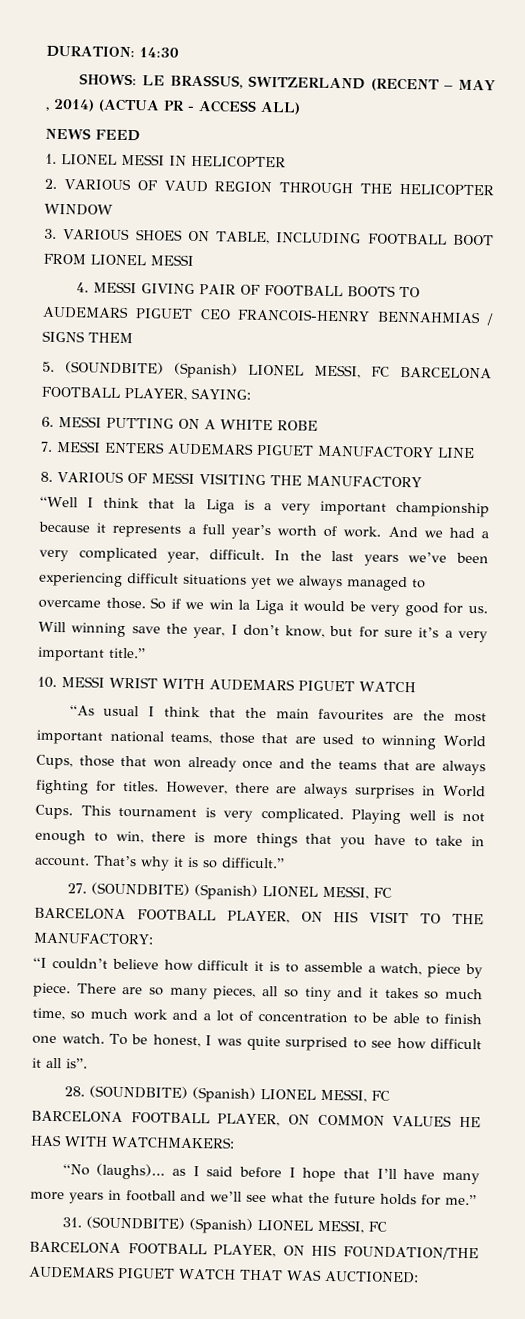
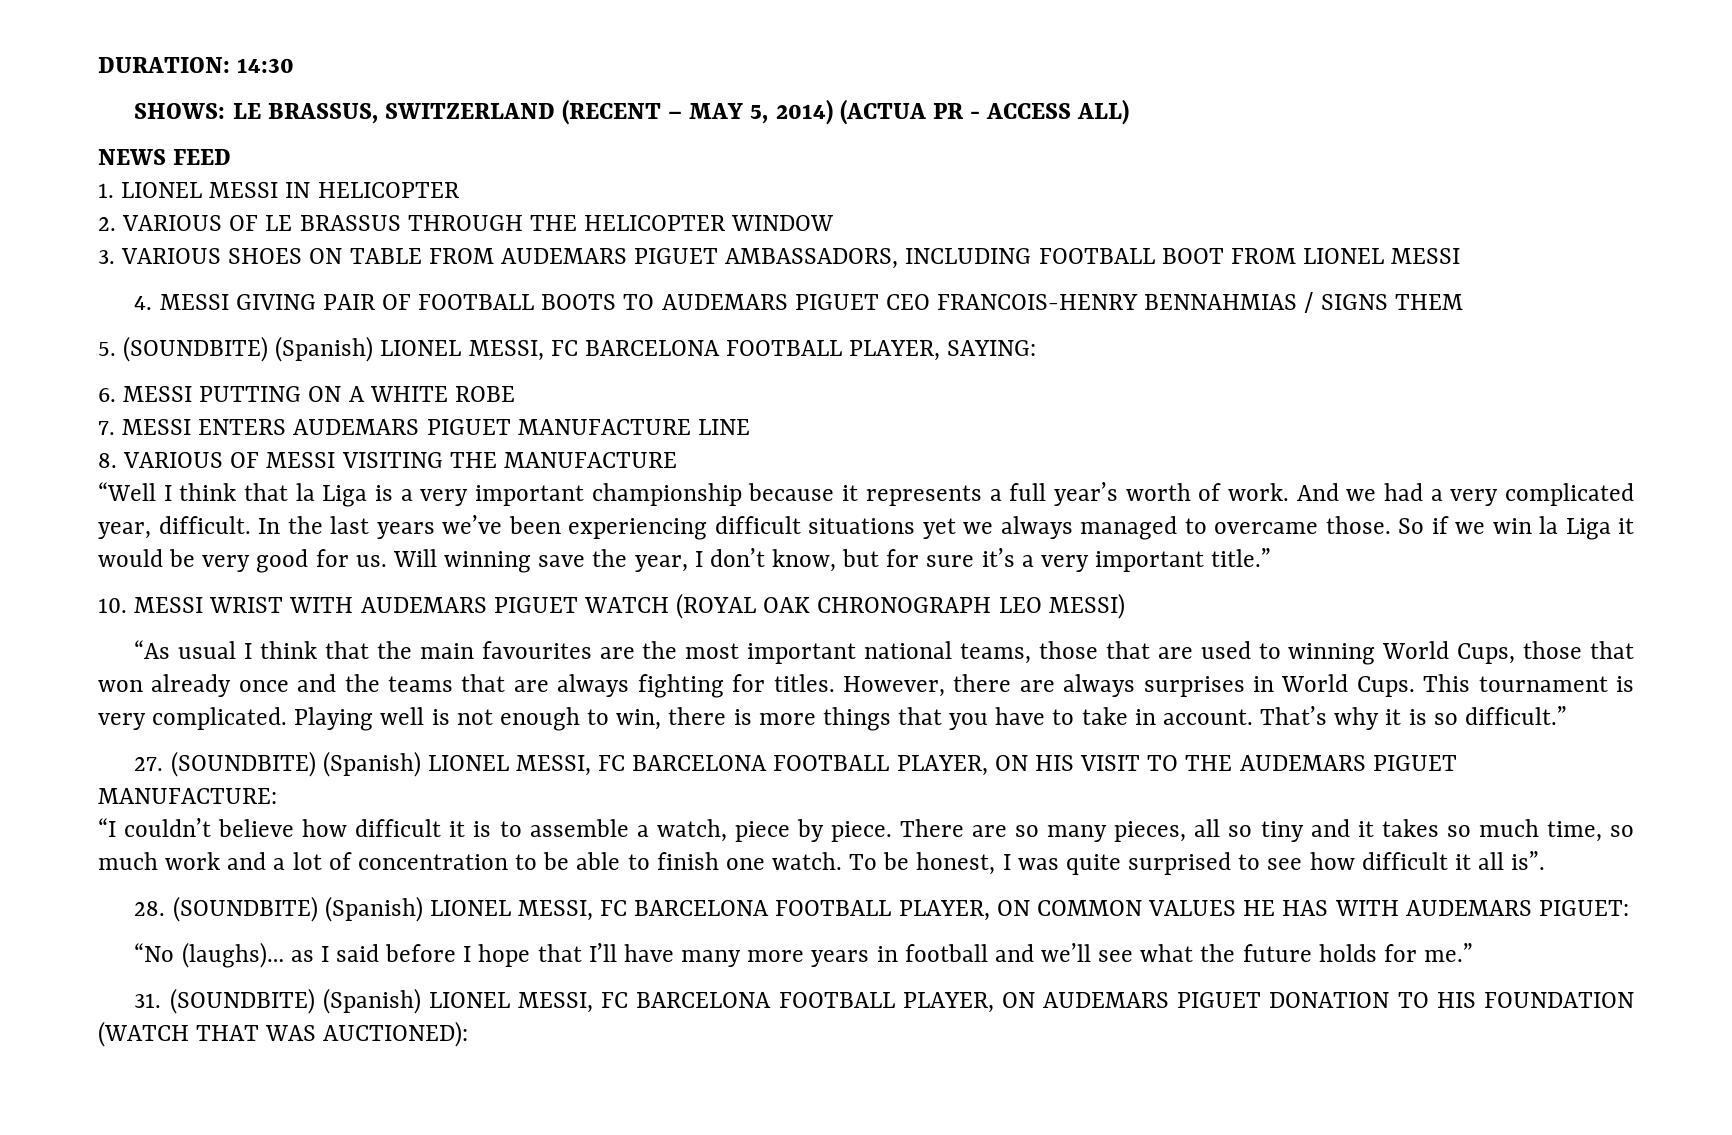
- SHOWS: LE BRASSUS, SWITZERLAND (RECENT – MAY , 2014) (ACTUA PR - ACCESS ALL)
+ SHOWS: LE BRASSUS, SWITZERLAND (RECENT – MAY 5, 2014) (ACTUA PR - ACCESS ALL)
- 2. VARIOUS OF VAUD REGION THROUGH THE HELICOPTER WINDOW
+ 2. VARIOUS OF LE BRASSUS THROUGH THE HELICOPTER WINDOW
- 3. VARIOUS SHOES ON TABLE, INCLUDING FOOTBALL BOOT FROM LIONEL MESSI
+ 3. VARIOUS SHOES ON TABLE FROM AUDEMARS PIGUET AMBASSADORS, INCLUDING FOOTBALL BOOT FROM LIONEL MESSI
- 7. MESSI ENTERS AUDEMARS PIGUET MANUFACTORY LINE
+ 7. MESSI ENTERS AUDEMARS PIGUET MANUFACTURE LINE
- 8. VARIOUS OF MESSI VISITING THE MANUFACTORY
+ 8. VARIOUS OF MESSI VISITING THE MANUFACTURE
- 10. MESSI WRIST WITH AUDEMARS PIGUET WATCH
+ 10. MESSI WRIST WITH AUDEMARS PIGUET WATCH (ROYAL OAK CHRONOGRAPH LEO MESSI)
- 27. (SOUNDBITE) (Spanish) LIONEL MESSI, FC BARCELONA FOOTBALL PLAYER, ON HIS VISIT TO THE MANUFACTORY:
+ 27. (SOUNDBITE) (Spanish) LIONEL MESSI, FC BARCELONA FOOTBALL PLAYER, ON HIS VISIT TO THE AUDEMARS PIGUET MANUFACTURE:
- 28. (SOUNDBITE) (Spanish) LIONEL MESSI, FC BARCELONA FOOTBALL PLAYER, ON COMMON VALUES HE HAS WITH WATCHMAKERS:
+ 28. (SOUNDBITE) (Spanish) LIONEL MESSI, FC BARCELONA FOOTBALL PLAYER, ON COMMON VALUES HE HAS WITH AUDEMARS PIGUET:
- 31. (SOUNDBITE) (Spanish) LIONEL MESSI, FC BARCELONA FOOTBALL PLAYER, ON HIS FOUNDATION/THE AUDEMARS PIGUET WATCH THAT WAS AUCTIONED:
+ 31. (SOUNDBITE) (Spanish) LIONEL MESSI, FC BARCELONA FOOTBALL PLAYER, ON AUDEMARS PIGUET DONATION TO HIS FOUNDATION (WATCH THAT WAS AUCTIONED):

